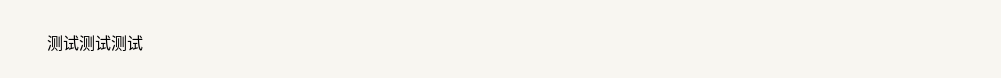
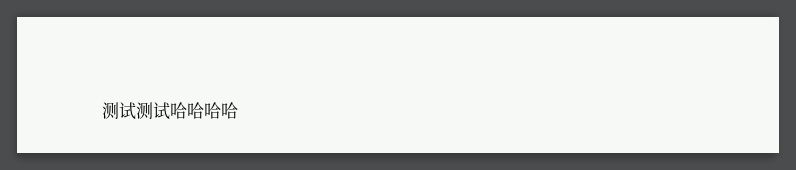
- 测试测试测试
+ 测试测试哈哈哈哈

